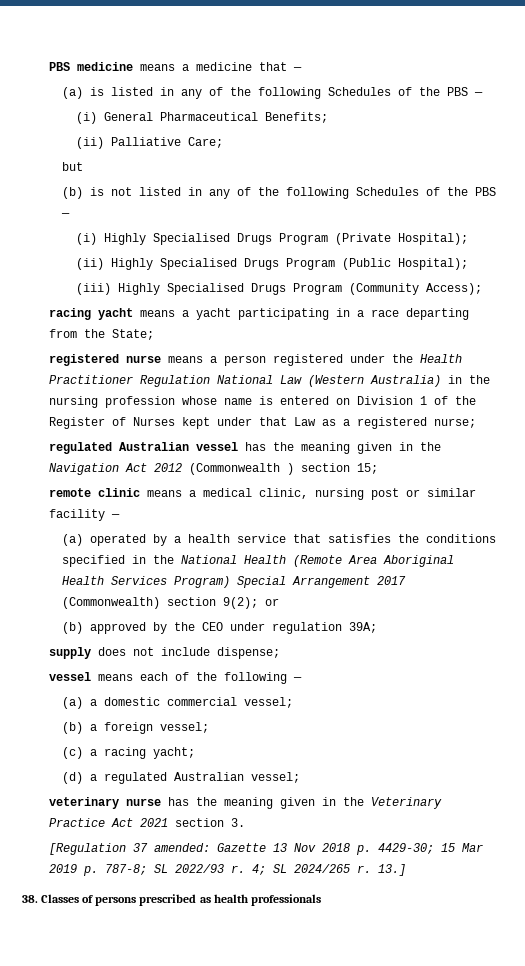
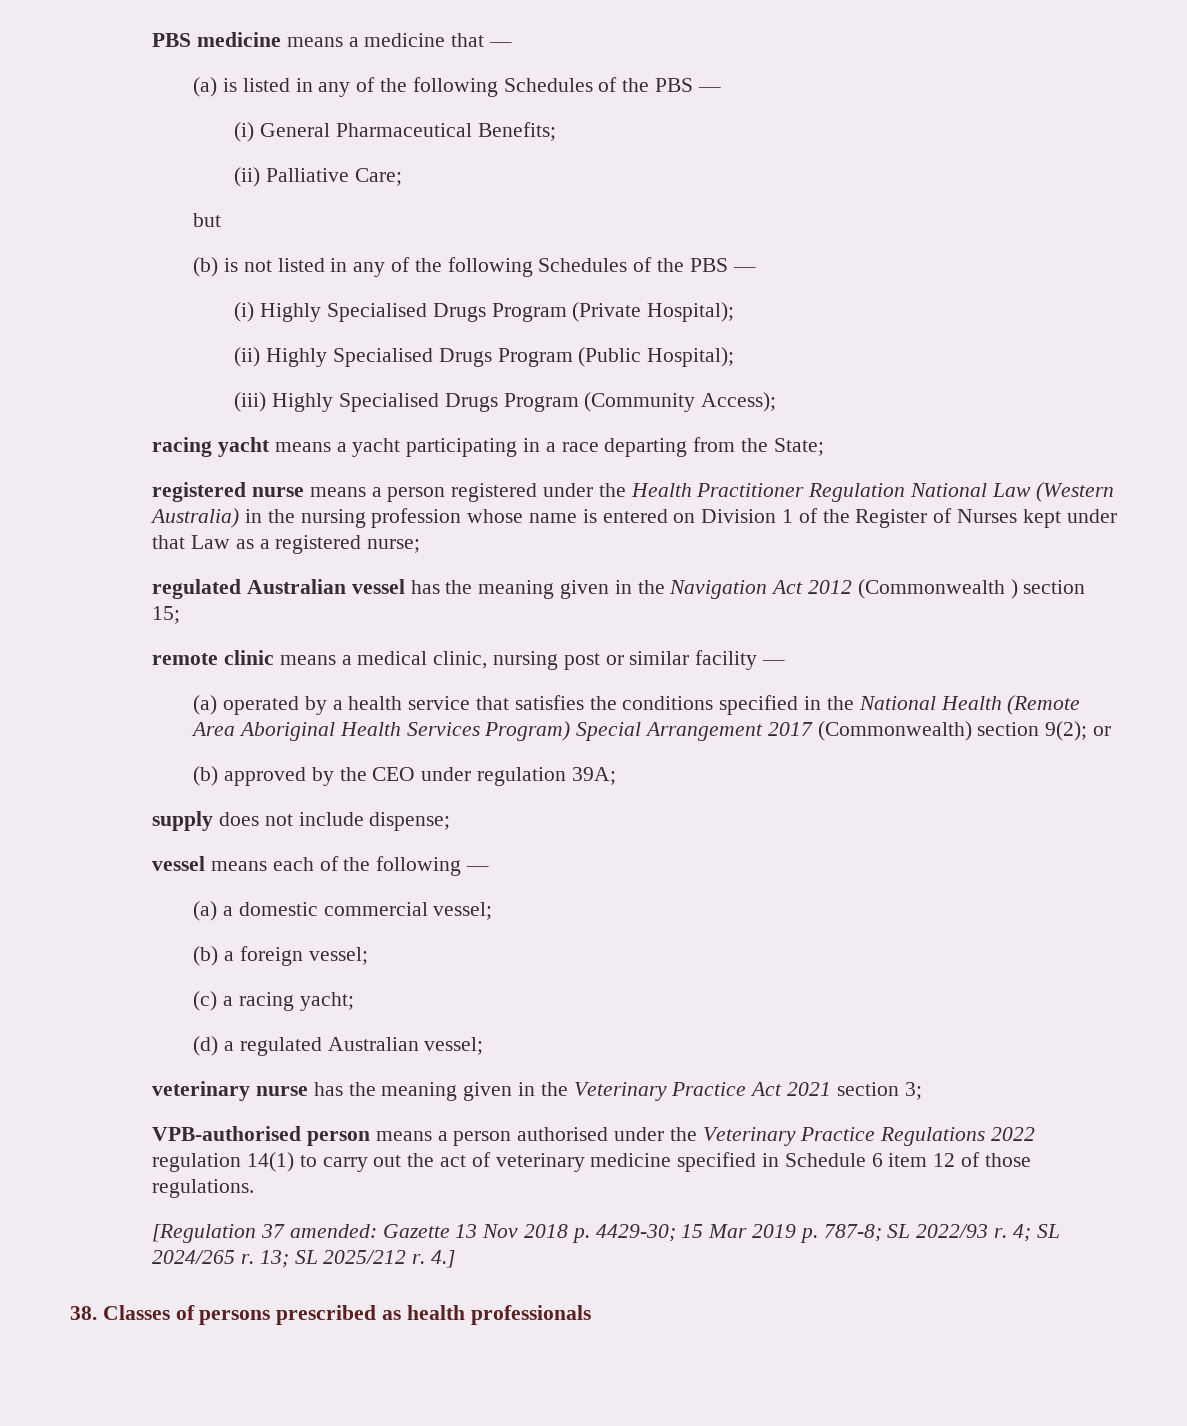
- veterinary nurse has the meaning given in the Veterinary Practice Act 2021 section 3.
+ veterinary nurse has the meaning given in the Veterinary Practice Act 2021 section 3;
+ VPB-authorised person means a person authorised under the Veterinary Practice Regulations 2022 regulation 14(1) to carry out the act of veterinary medicine specified in Schedule 6 item 12 of those regulations.
- 13.]
+ 13; SL 2025/212 r. 4.]

